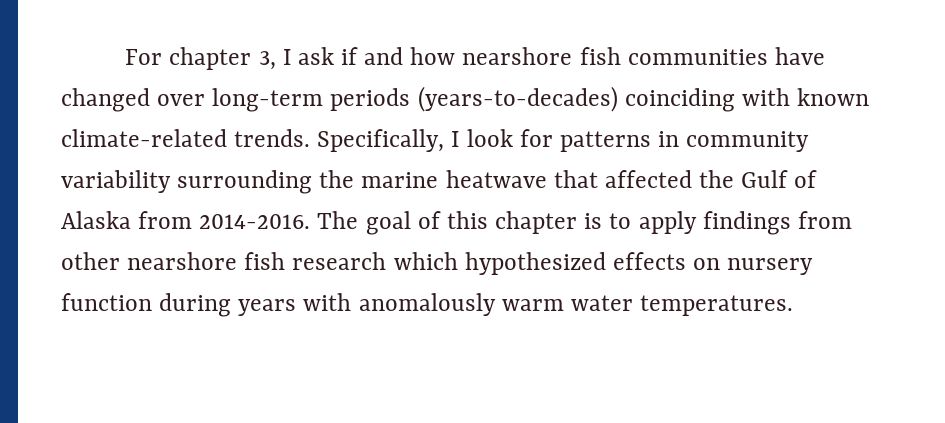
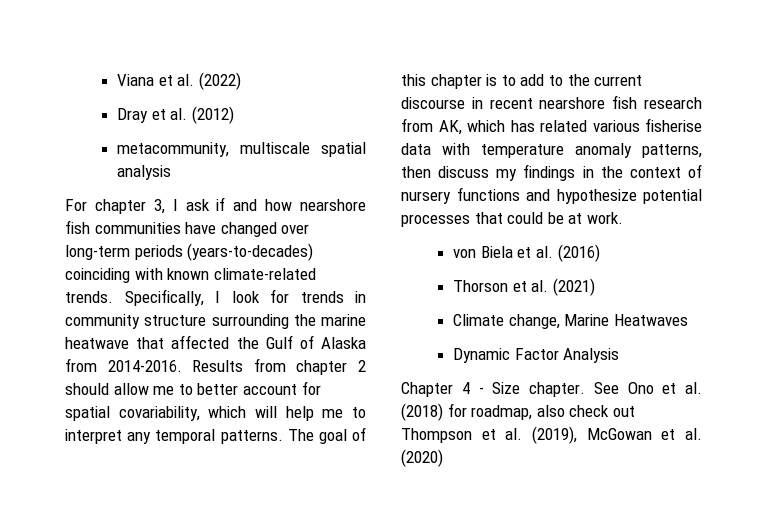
+ Viana et al. (2022)
+ Dray et al. (2012)
+ metacommunity, multiscale spatial analysis
- Specifically, I look for patterns in community variability surrounding the marine heatwave that affected the Gulf of Alaska from 2014-2016.
+ Specifically, I look for trends in community structure surrounding the marine heatwave that affected the Gulf of Alaska from 2014-2016.
+ Results from chapter 2 should allow me to better account for spatial covariability, which will help me to interpret any temporal patterns.
- The goal of this chapter is to apply findings from other nearshore fish research which hypothesized effects on nursery function during years with anomalously warm water temperatures.
+ The goal of this chapter is to add to the current discourse in recent nearshore fish research from AK, which has related various fisherise data with temperature anomaly patterns, then discuss my findings in the context of nursery functions and hypothesize potential processes that could be at work.
+ von Biela et al. (2016)
+ Thorson et al. (2021)
+ Climate change, Marine Heatwaves
+ Dynamic Factor Analysis
+ Chapter 4 - Size chapter. See Ono et al. (2018) for roadmap, also check out Thompson et al. (2019), McGowan et al. (2020)

